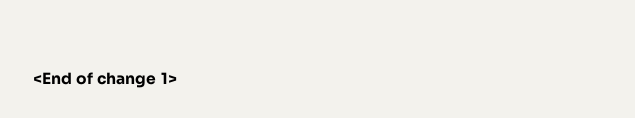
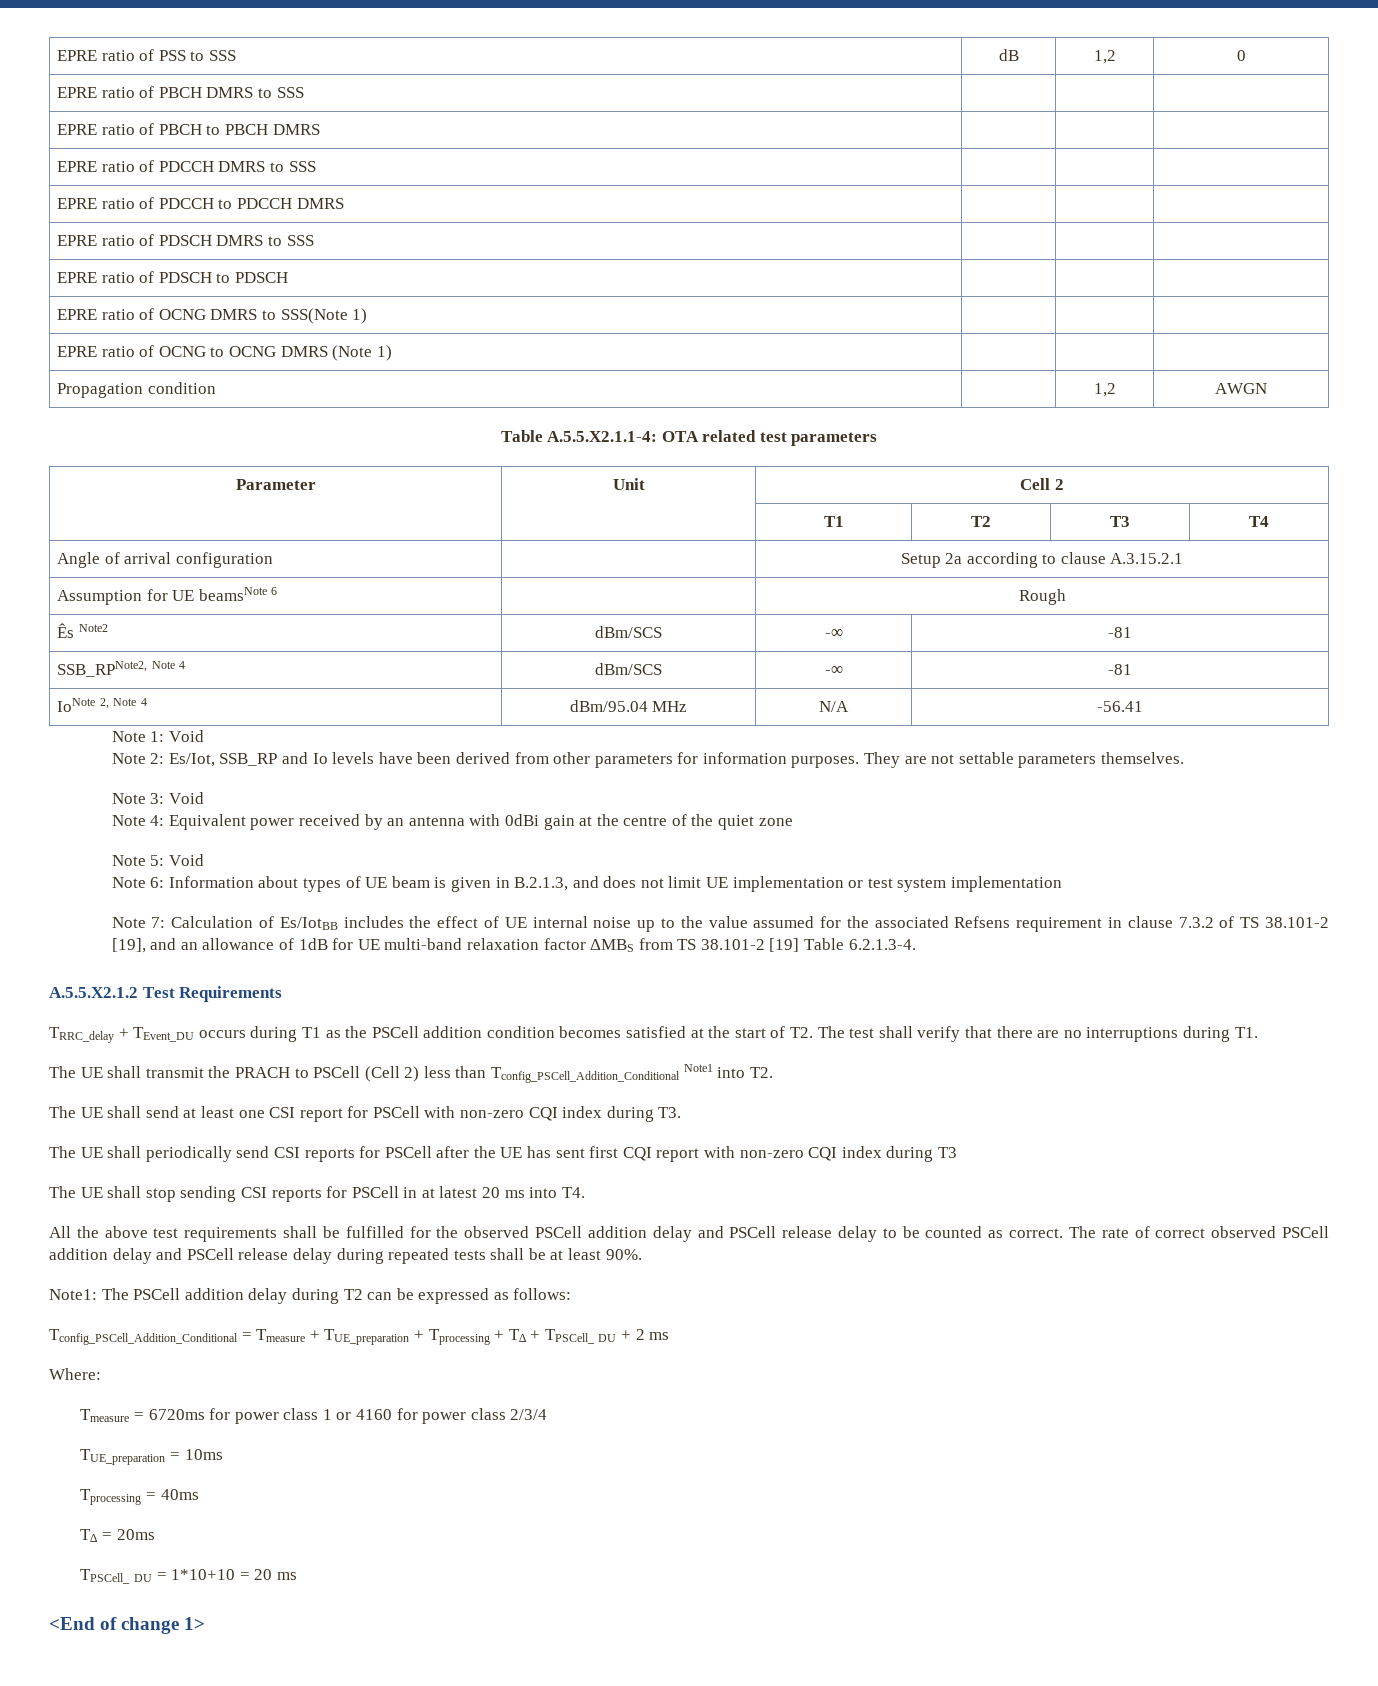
+ EPRE ratio of PSS to SSS | dB | 1,2 | 0
+ EPRE ratio of PBCH DMRS to SSS | | |
+ EPRE ratio of PBCH to PBCH DMRS | | |
+ EPRE ratio of PDCCH DMRS to SSS | | |
+ EPRE ratio of PDCCH to PDCCH DMRS | | |
+ EPRE ratio of PDSCH DMRS to SSS | | |
+ EPRE ratio of PDSCH to PDSCH | | |
+ EPRE ratio of OCNG DMRS to SSS(Note 1) | | |
+ EPRE ratio of OCNG to OCNG DMRS (Note 1) | | |
+ Propagation condition | | 1,2 | AWGN
+ Table A.5.5.X2.1.1-4: OTA related test parameters
+ Parameter | Unit | Cell 2
+ | | T1 | T2 | T3 | T4
+ Angle of arrival configuration | | Setup 2a according to clause A.3.15.2.1
+ Assumption for UE beamsNote 6 | | Rough
+ Ês Note2 | dBm/SCS | -∞ | -81
+ SSB_RPNote2, Note 4 | dBm/SCS | -∞ | -81
+ IoNote 2, Note 4 | dBm/95.04 MHz | N/A | -56.41
+ Note 1: Void
+ Note 2: Es/Iot, SSB_RP and Io levels have been derived from other parameters for information purposes. They are not settable parameters themselves.
+ Note 3: Void
+ Note 4: Equivalent power received by an antenna with 0dBi gain at the centre of the quiet zone
+ Note 5: Void
+ Note 6: Information about types of UE beam is given in B.2.1.3, and does not limit UE implementation or test system implementation
+ Note 7: Calculation of Es/IotBB includes the effect of UE internal noise up to the value assumed for the associated Refsens requirement in clause 7.3.2 of TS 38.101-2 [19], and an allowance of 1dB for UE multi-band relaxation factor ΔMBS from TS 38.101-2 [19] Table 6.2.1.3-4.
+ A.5.5.X2.1.2 Test Requirements
+ TRRC_delay + TEvent_DU occurs during T1 as the PSCell addition condition becomes satisfied at the start of T2. The test shall verify that there are no interruptions during T1.
+ The UE shall transmit the PRACH to PSCell (Cell 2) less than Tconfig_PSCell_Addition_Conditional Note1 into T2.
+ The UE shall send at least one CSI report for PSCell with non-zero CQI index during T3.
+ The UE shall periodically send CSI reports for PSCell after the UE has sent first CQI report with non-zero CQI index during T3
+ The UE shall stop sending CSI reports for PSCell in at latest 20 ms into T4.
+ All the above test requirements shall be fulfilled for the observed PSCell addition delay and PSCell release delay to be counted as correct. The rate of correct observed PSCell addition delay and PSCell release delay during repeated tests shall be at least 90%.
+ Note1: The PSCell addition delay during T2 can be expressed as follows:
+ Tconfig_PSCell_Addition_Conditional = Tmeasure + TUE_preparation + Tprocessing + T∆ + TPSCell_ DU + 2 ms
+ Where:
+ Tmeasure = 6720ms for power class 1 or 4160 for power class 2/3/4
+ TUE_preparation = 10ms
+ Tprocessing = 40ms
+ T∆ = 20ms
+ TPSCell_ DU = 1*10+10 = 20 ms

